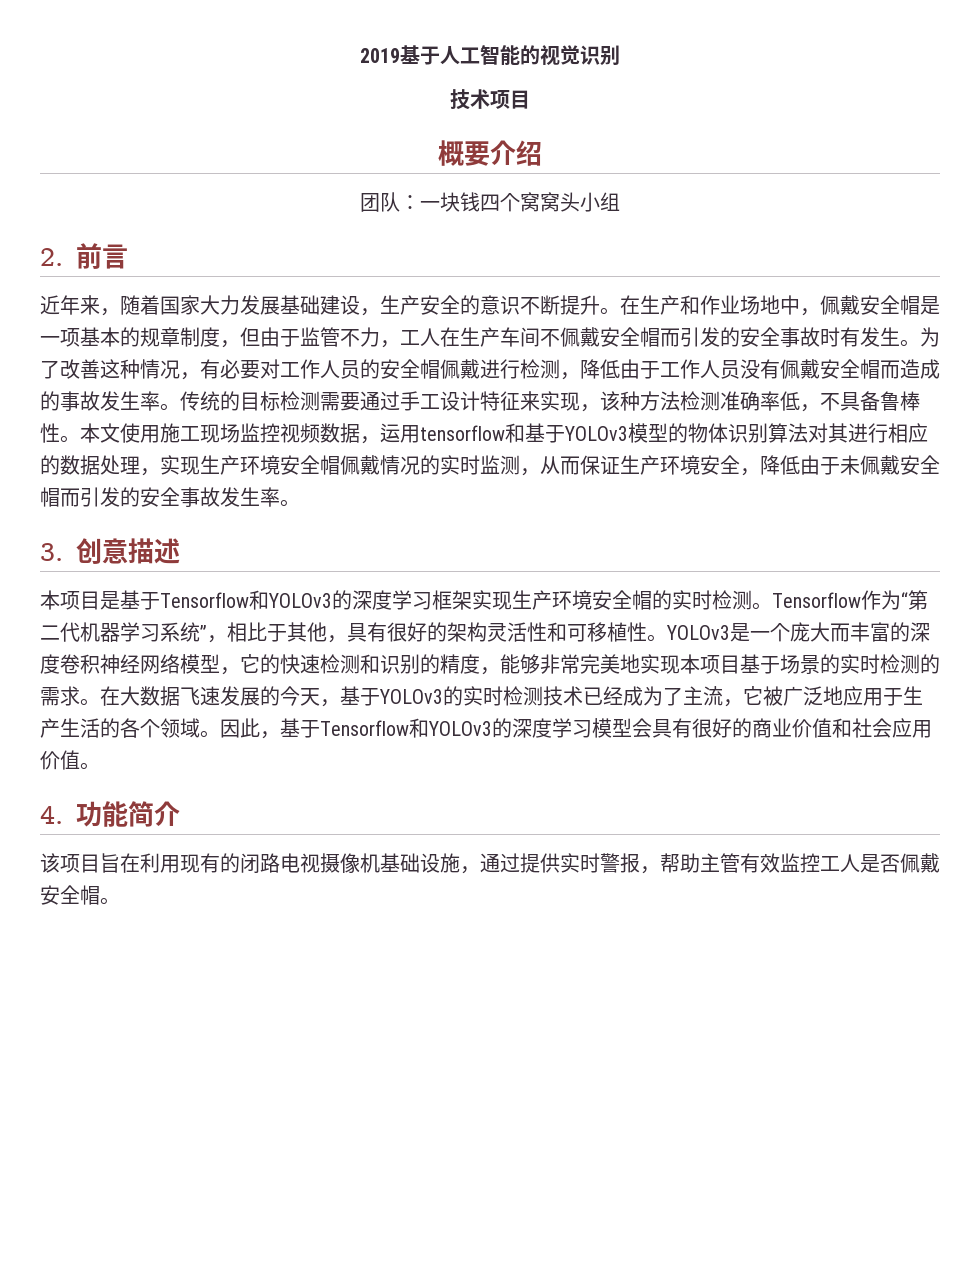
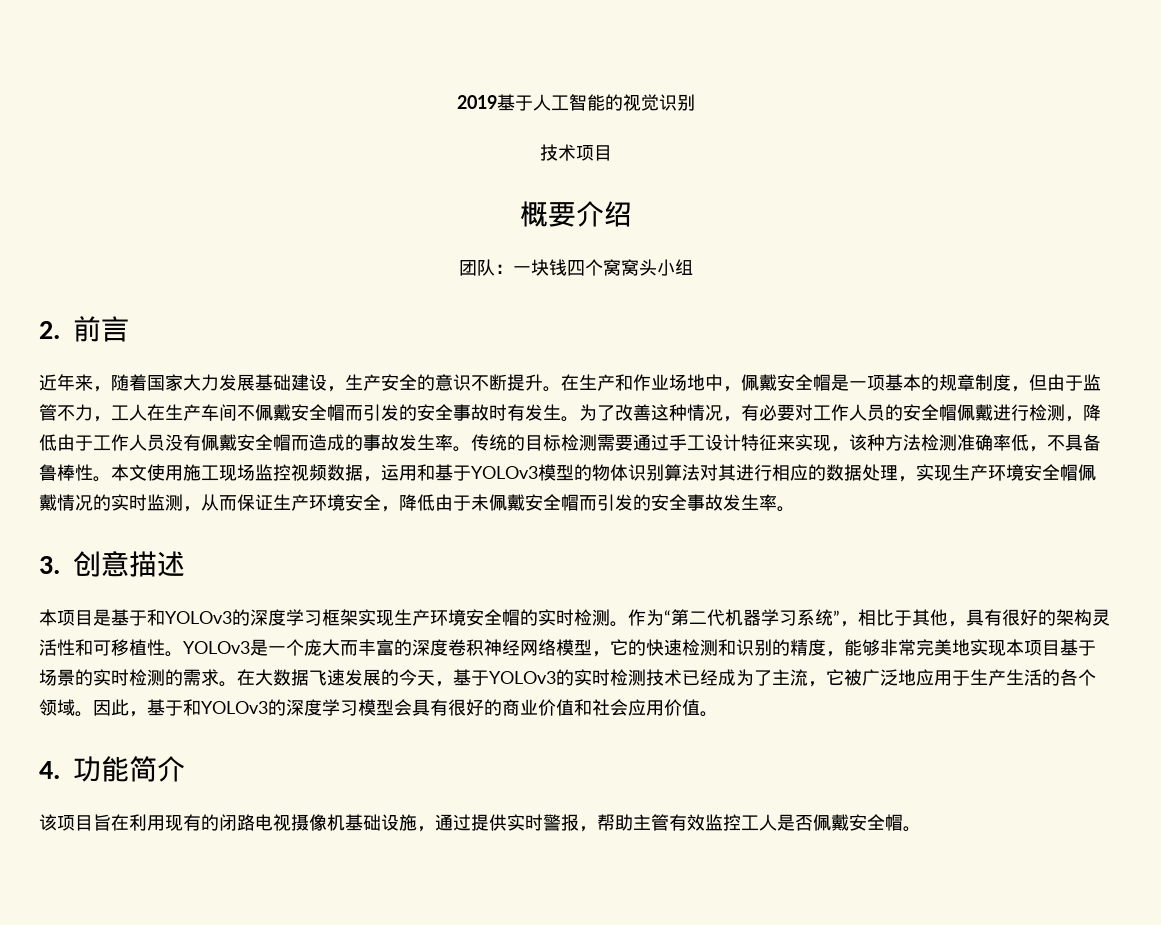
- 本文使用施工现场监控视频数据，运用tensorflow和基于YOLOv3模型的物体识别算法对其进行相应的数据处理，实现生产环境安全帽佩戴情况的实时监测，从而保证生产环境安全，降低由于未佩戴安全帽而引发的安全事故发生率。
+ 本文使用施工现场监控视频数据，运用和基于YOLOv3模型的物体识别算法对其进行相应的数据处理，实现生产环境安全帽佩戴情况的实时监测，从而保证生产环境安全，降低由于未佩戴安全帽而引发的安全事故发生率。
- 本项目是基于Tensorflow和YOLOv3的深度学习框架实现生产环境安全帽的实时检测。
+ 本项目是基于和YOLOv3的深度学习框架实现生产环境安全帽的实时检测。
- Tensorflow作为“第二代机器学习系统”，相比于其他，具有很好的架构灵活性和可移植性。
+ 作为“第二代机器学习系统”，相比于其他，具有很好的架构灵活性和可移植性。
- 因此，基于Tensorflow和YOLOv3的深度学习模型会具有很好的商业价值和社会应用价值。
+ 因此，基于和YOLOv3的深度学习模型会具有很好的商业价值和社会应用价值。

